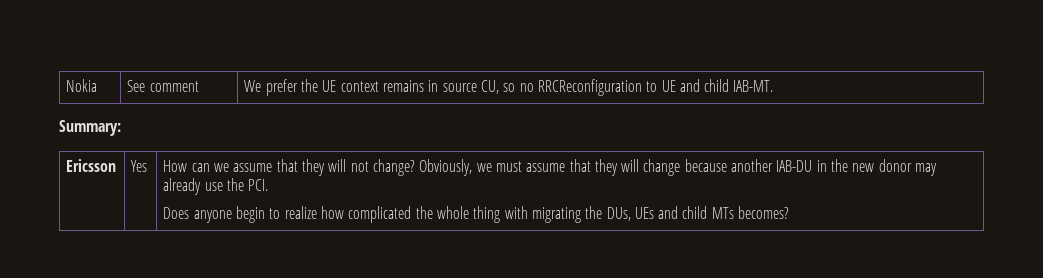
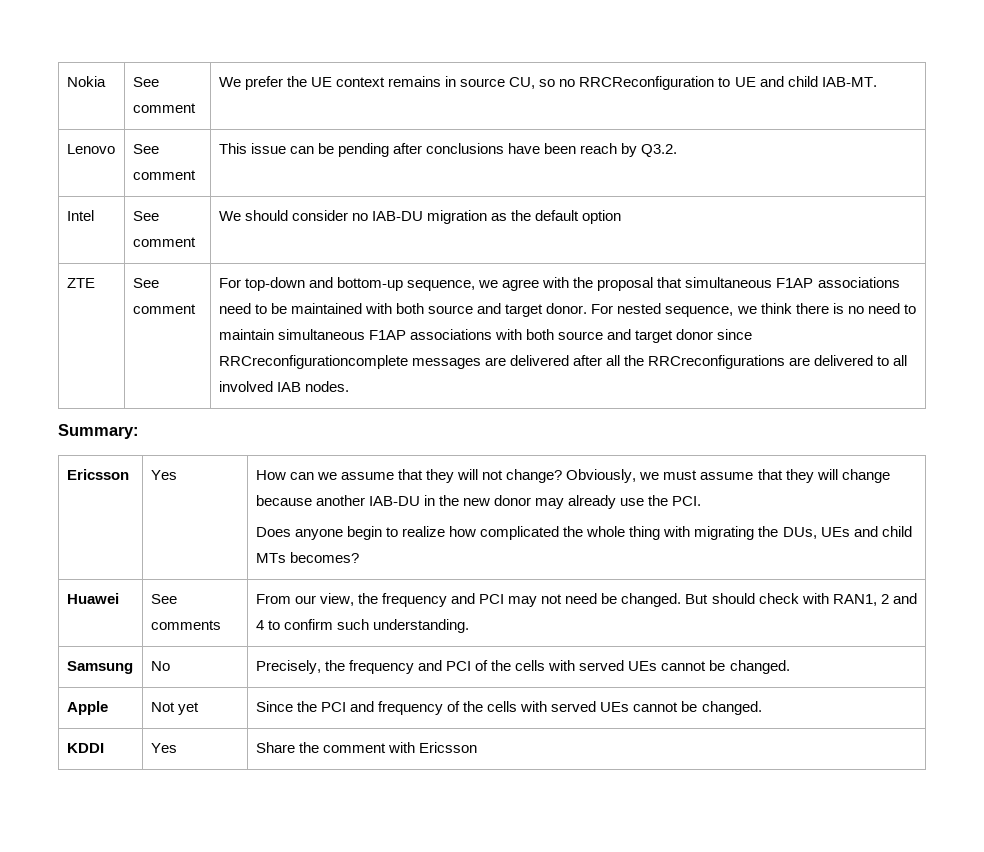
+ Lenovo | See comment | This issue can be pending after conclusions have been reach by Q3.2.
+ Intel | See comment | We should consider no IAB-DU migration as the default option
+ ZTE | See comment | For top-down and bottom-up sequence, we agree with the proposal that simultaneous F1AP associations need to be maintained with both source and target donor. For nested sequence, we think there is no need to maintain simultaneous F1AP associations with both source and target donor since RRCreconfigurationcomplete messages are delivered after all the RRCreconfigurations are delivered to all involved IAB nodes.
+ Huawei | See comments | From our view, the frequency and PCI may not need be changed. But should check with RAN1, 2 and 4 to confirm such understanding.
+ Samsung | No | Precisely, the frequency and PCI of the cells with served UEs cannot be changed.
+ Apple | Not yet | Since the PCI and frequency of the cells with served UEs cannot be changed.
+ KDDI | Yes | Share the comment with Ericsson

